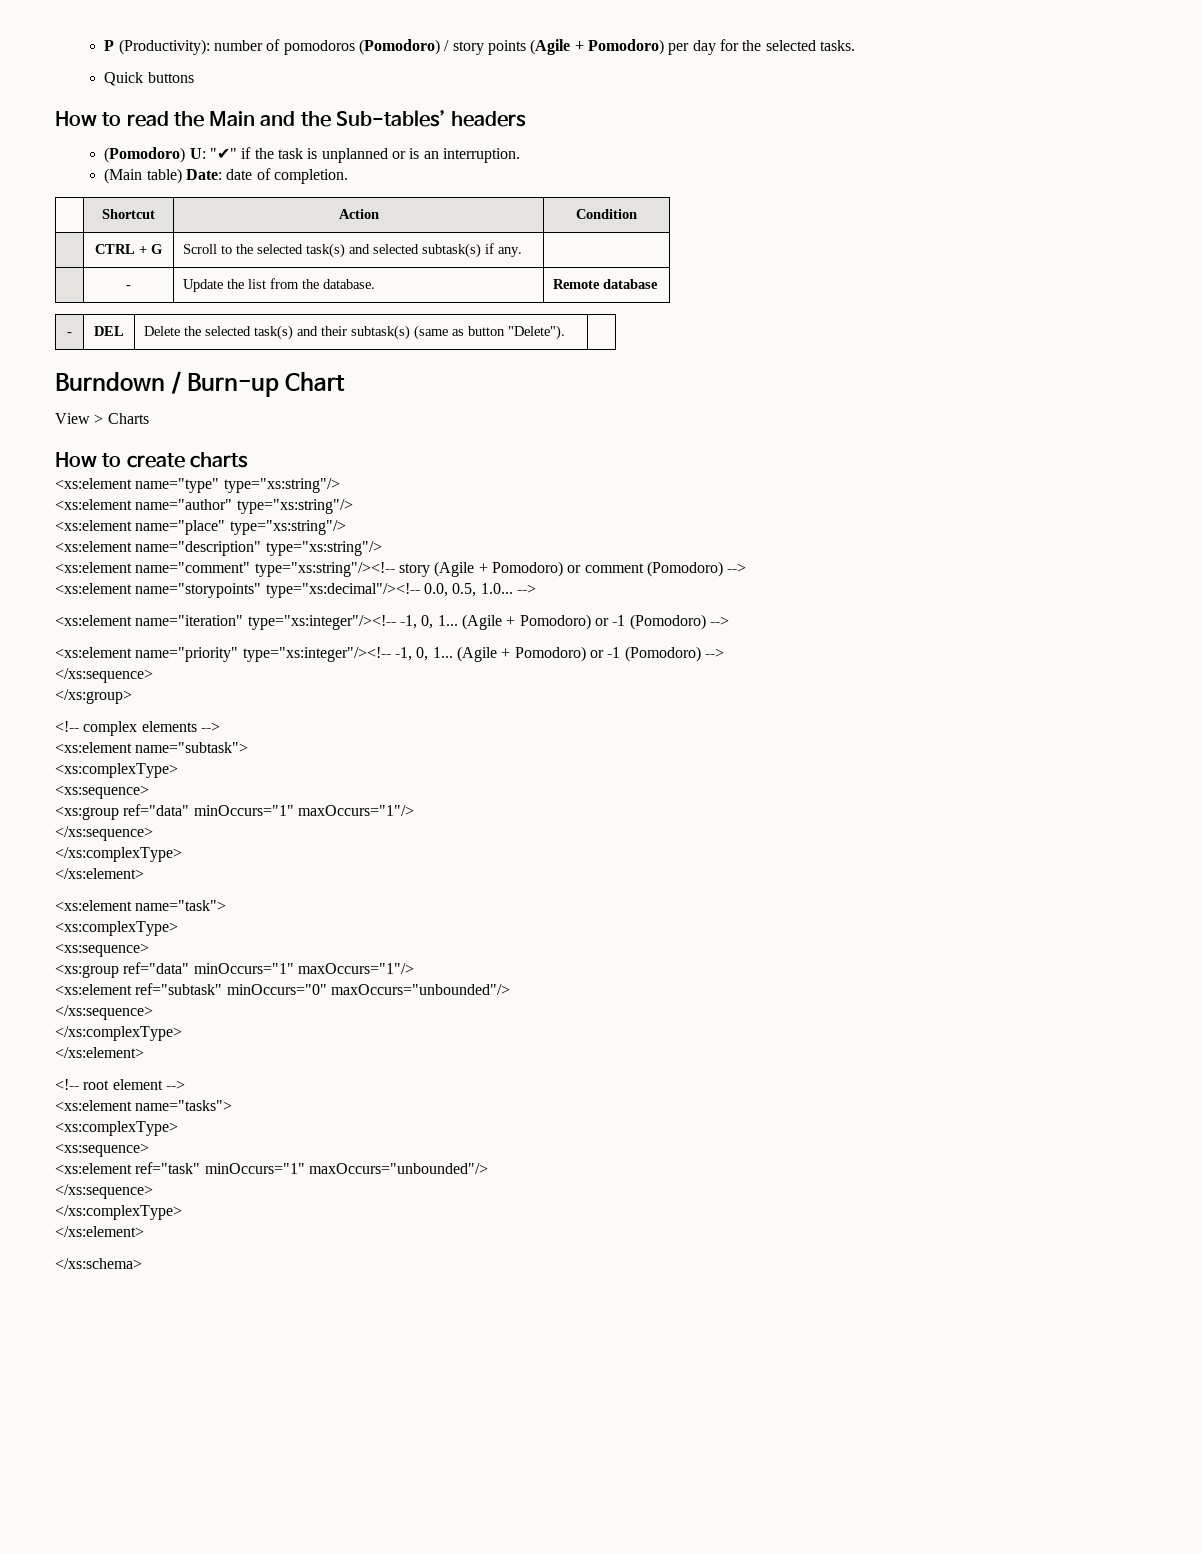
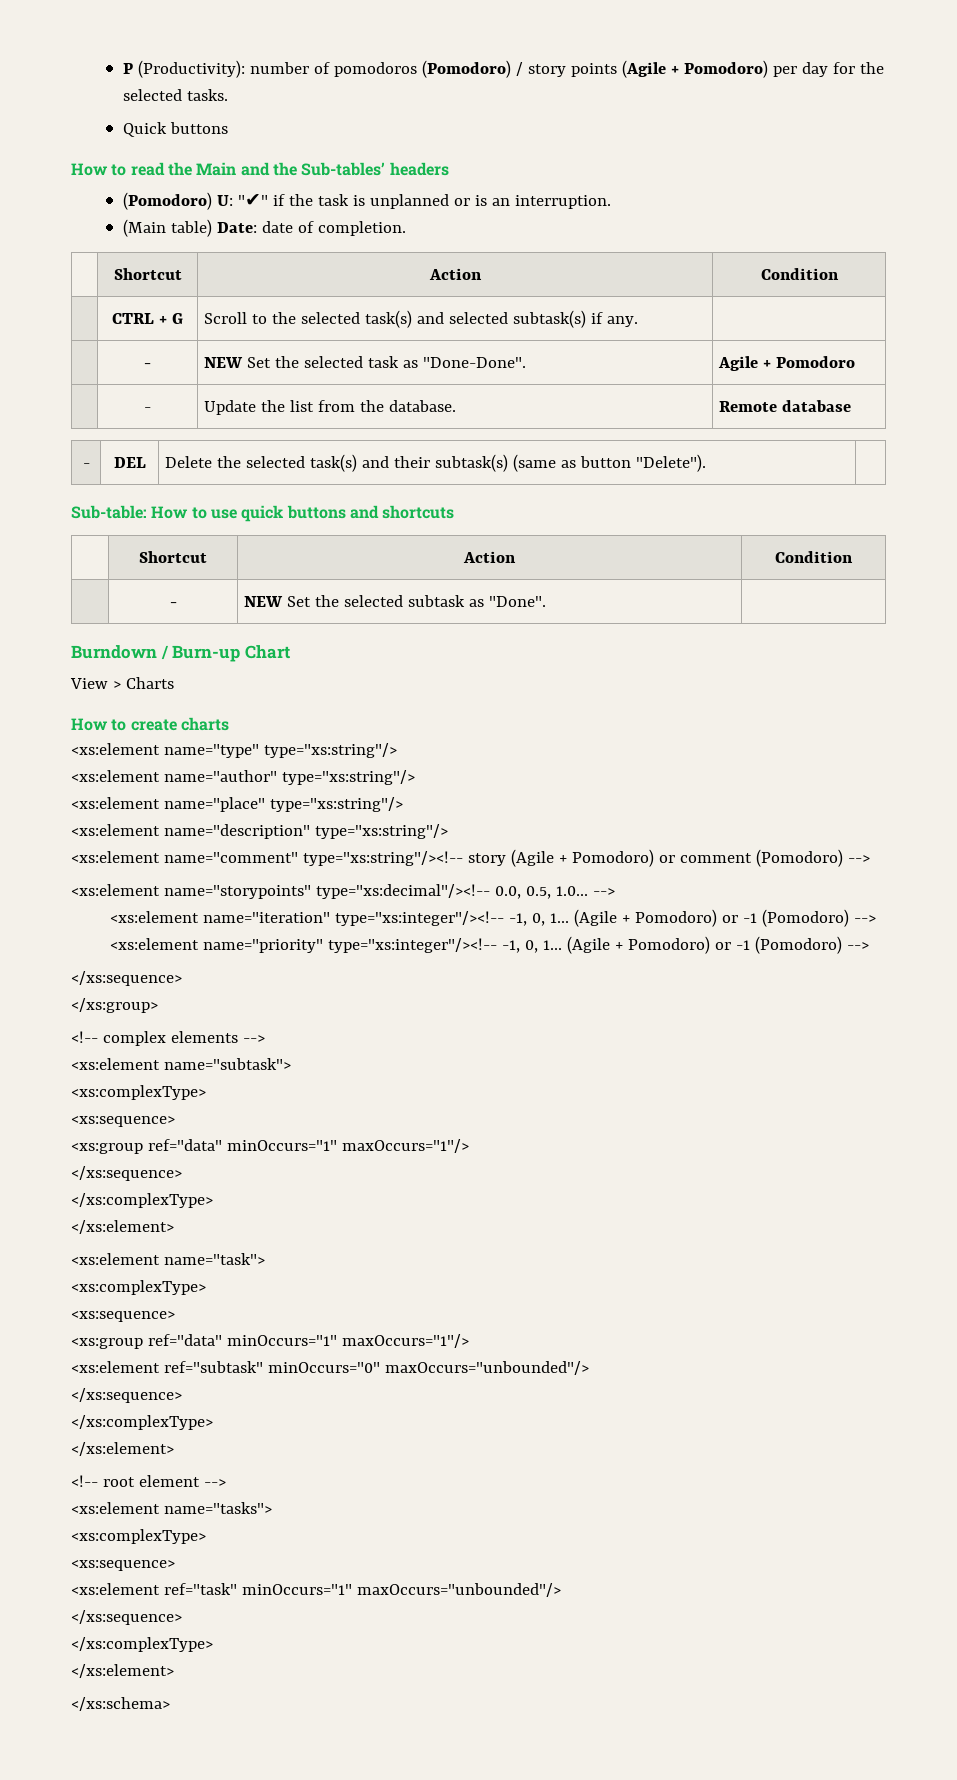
+ | - | NEW Set the selected task as "Done-Done". | Agile + Pomodoro
+ Sub-table: How to use quick buttons and shortcuts
+ | Shortcut | Action | Condition
+ | - | NEW Set the selected subtask as "Done". |

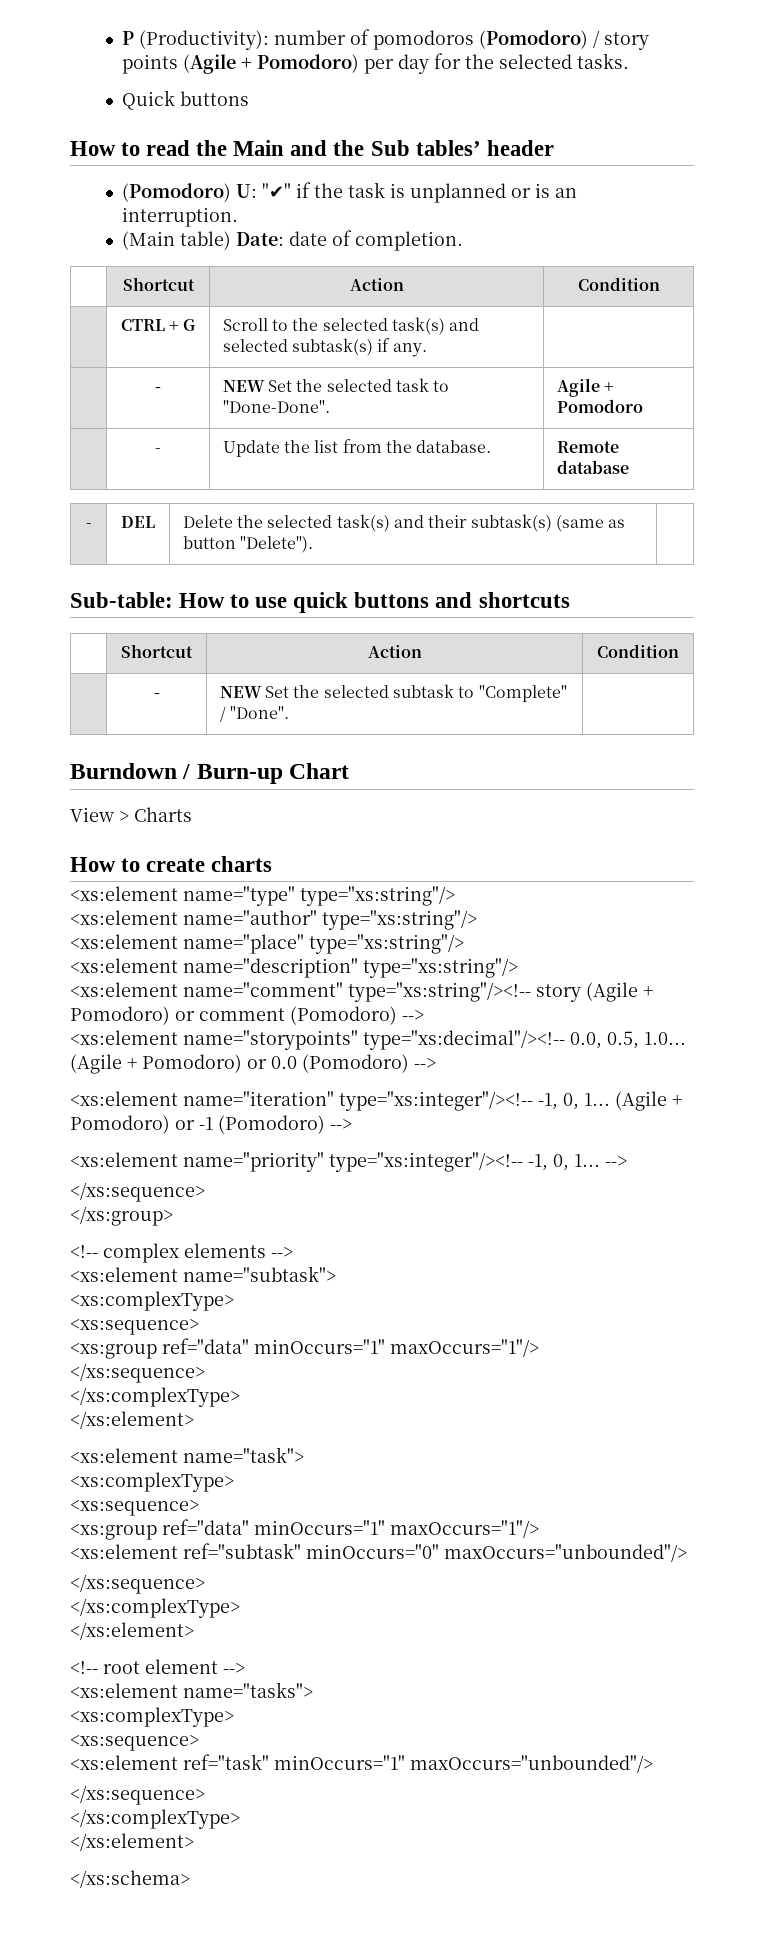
- How to read the Main and the Sub-tables’ headers
+ How to read the Main and the Sub tables’ header
- | - | NEW Set the selected task as "Done-Done". | Agile + Pomodoro
+ | - | NEW Set the selected task to "Done-Done". | Agile + Pomodoro
- | - | NEW Set the selected subtask as "Done". |
+ | - | NEW Set the selected subtask to "Complete" / "Done". |
- <xs:element name="storypoints" type="xs:decimal"/><!-- 0.0, 0.5, 1.0... -->
+ <xs:element name="storypoints" type="xs:decimal"/><!-- 0.0, 0.5, 1.0... (Agile + Pomodoro) or 0.0 (Pomodoro) -->
- <xs:element name="priority" type="xs:integer"/><!-- -1, 0, 1... (Agile + Pomodoro) or -1 (Pomodoro) -->
+ <xs:element name="priority" type="xs:integer"/><!-- -1, 0, 1... -->

